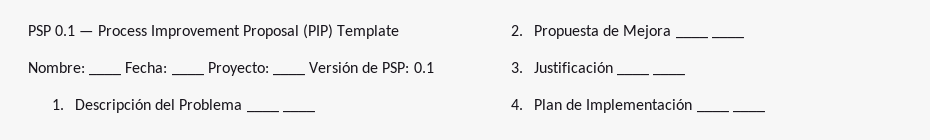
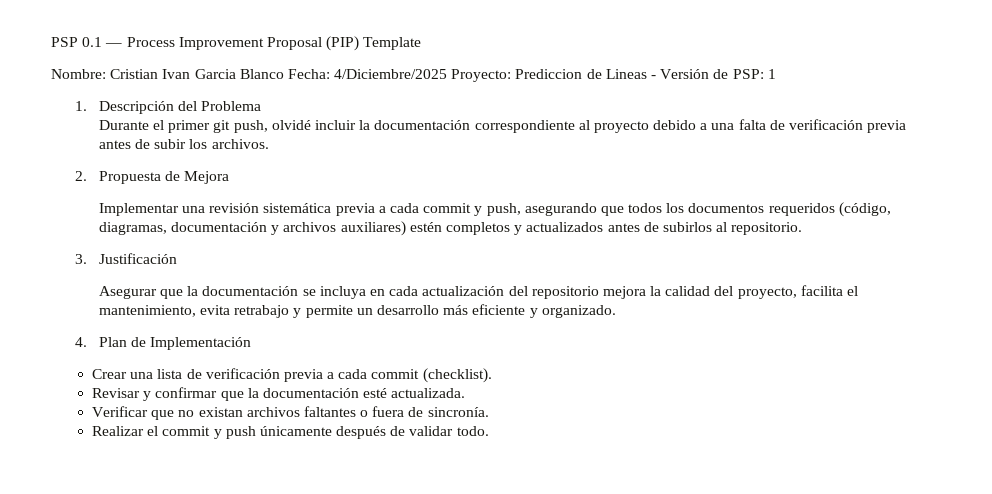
- Nombre: ____ Fecha: ____ Proyecto: ____ Versión de PSP: 0.1
+ Nombre: Cristian Ivan Garcia Blanco Fecha: 4/Diciembre/2025 Proyecto: Prediccion de Lineas - Versión de PSP: 1
- 1. Descripción del Problema ____ ____
- 2. Propuesta de Mejora ____ ____
- 3. Justificación ____ ____
- 4. Plan de Implementación ____ ____
+ 1. Descripción del Problema
+ Durante el primer git push, olvidé incluir la documentación correspondiente al proyecto debido a una falta de verificación previa antes de subir los archivos.
+ 2. Propuesta de Mejora
+ Implementar una revisión sistemática previa a cada commit y push, asegurando que todos los documentos requeridos (código, diagramas, documentación y archivos auxiliares) estén completos y actualizados antes de subirlos al repositorio.
+ 3. Justificación
+ Asegurar que la documentación se incluya en cada actualización del repositorio mejora la calidad del proyecto, facilita el mantenimiento, evita retrabajo y permite un desarrollo más eficiente y organizado.
+ 4. Plan de Implementación
+ Crear una lista de verificación previa a cada commit (checklist).
+ Revisar y confirmar que la documentación esté actualizada.
+ Verificar que no existan archivos faltantes o fuera de sincronía.
+ Realizar el commit y push únicamente después de validar todo.

